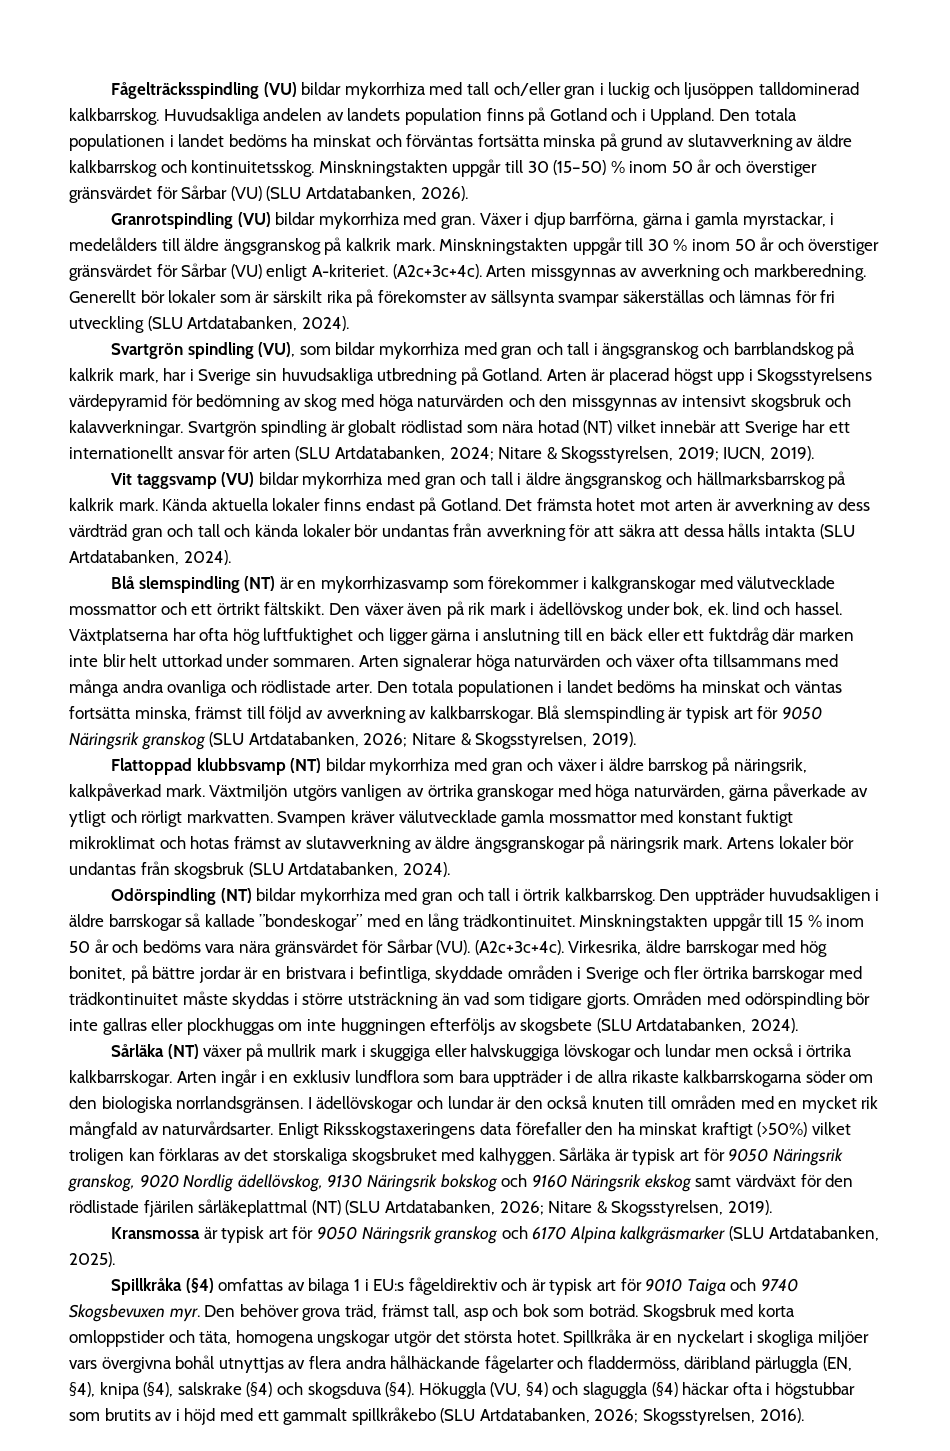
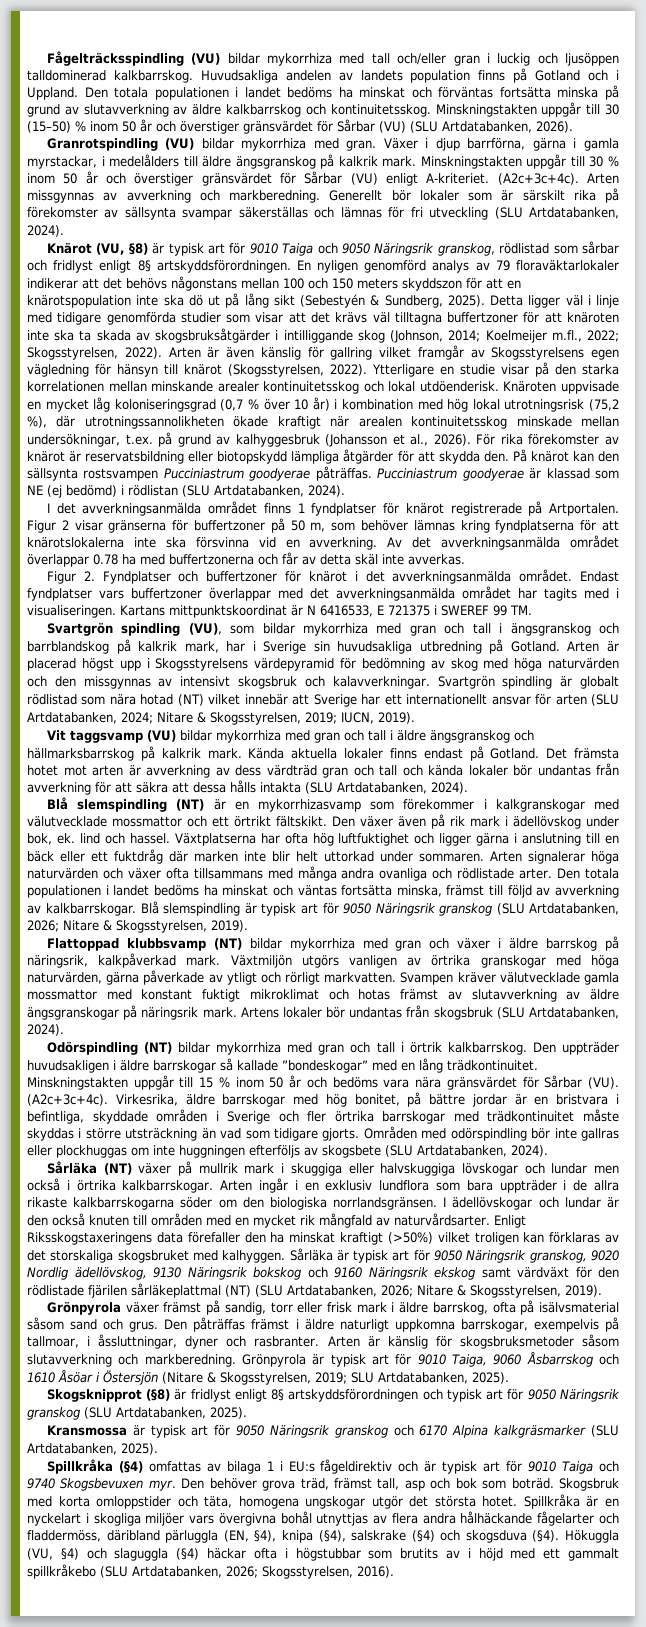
+ Knärot (VU, §8) är typisk art för 9010 Taiga och 9050 Näringsrik granskog, rödlistad som sårbar och fridlyst enligt 8§ artskyddsförordningen. En nyligen genomförd analys av 79 floraväktarlokaler indikerar att det behövs någonstans mellan 100 och 150 meters skyddszon för att en knärotspopulation inte ska dö ut på lång sikt (Sebestyén & Sundberg, 2025). Detta ligger väl i linje med tidigare genomförda studier som visar att det krävs väl tilltagna buffertzoner för att knäroten inte ska ta skada av skogsbruksåtgärder i intilliggande skog (Johnson, 2014; Koelmeijer m.fl., 2022; Skogsstyrelsen, 2022). Arten är även känslig för gallring vilket framgår av Skogsstyrelsens egen vägledning för hänsyn till knärot (Skogsstyrelsen, 2022). Ytterligare en studie visar på den starka korrelationen mellan minskande arealer kontinuitetsskog och lokal utdöenderisk. Knäroten uppvisade en mycket låg koloniseringsgrad (0,7 % över 10 år) i kombination med hög lokal utrotningsrisk (75,2 %), där utrotningssannolikheten ökade kraftigt när arealen kontinuitetsskog minskade mellan undersökningar, t.ex. på grund av kalhyggesbruk (Johansson et al., 2026). För rika förekomster av knärot är reservatsbildning eller biotopskydd lämpliga åtgärder för att skydda den. På knärot kan den sällsynta rostsvampen Pucciniastrum goodyerae påträffas. Pucciniastrum goodyerae är klassad som NE (ej bedömd) i rödlistan (SLU Artdatabanken, 2024).
+ I det avverkningsanmälda området finns 1 fyndplatser för knärot registrerade på Artportalen. Figur 2 visar gränserna för buffertzoner på 50 m, som behöver lämnas kring fyndplatserna för att knärotslokalerna inte ska försvinna vid en avverkning. Av det avverkningsanmälda området överlappar 0.78 ha med buffertzonerna och får av detta skäl inte avverkas.
+ Figur 2. Fyndplatser och buffertzoner för knärot i det avverkningsanmälda området. Endast fyndplatser vars buffertzoner överlappar med det avverkningsanmälda området har tagits med i visualiseringen. Kartans mittpunktskoordinat är N 6416533, E 721375 i SWEREF 99 TM.
+ Grönpyrola växer främst på sandig, torr eller frisk mark i äldre barrskog, ofta på isälvsmaterial såsom sand och grus. Den påträffas främst i äldre naturligt uppkomna barrskogar, exempelvis på tallmoar, i åssluttningar, dyner och rasbranter. Arten är känslig för skogsbruksmetoder såsom slutavverkning och markberedning. Grönpyrola är typisk art för 9010 Taiga, 9060 Åsbarrskog och 1610 Åsöar i Östersjön (Nitare & Skogsstyrelsen, 2019; SLU Artdatabanken, 2025).
+ Skogsknipprot (§8) är fridlyst enligt 8§ artskyddsförordningen och typisk art för 9050 Näringsrik granskog (SLU Artdatabanken, 2025).

